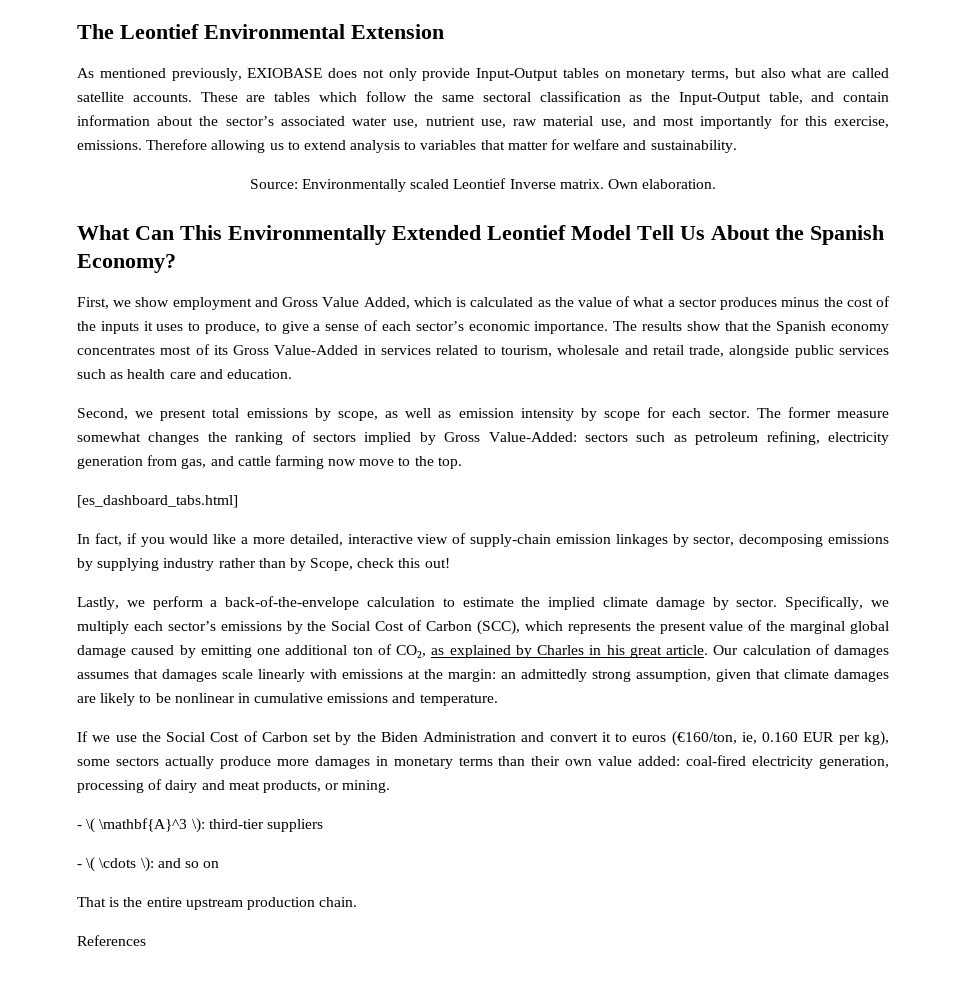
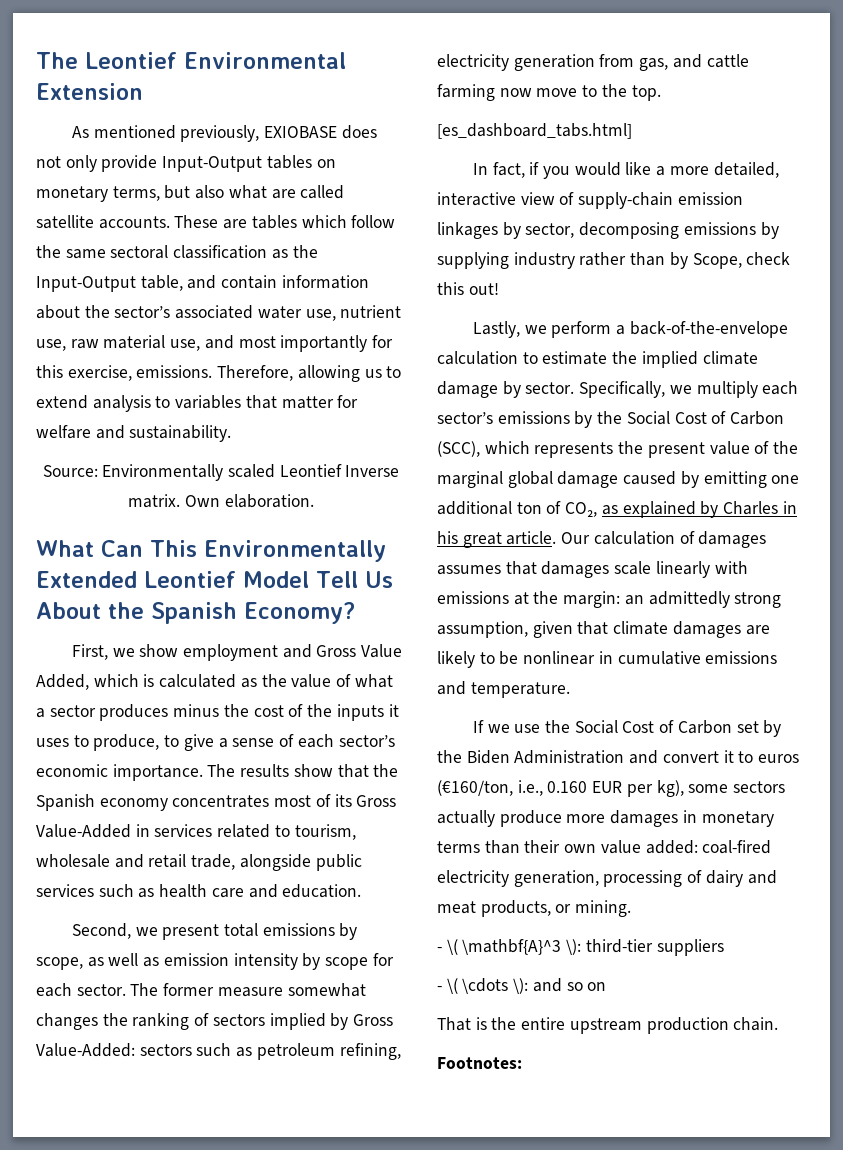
- Therefore allowing us to extend analysis to variables that matter for welfare and sustainability.
+ Therefore, allowing us to extend analysis to variables that matter for welfare and sustainability.
- If we use the Social Cost of Carbon set by the Biden Administration and convert it to euros (€160/ton, ie, 0.160 EUR per kg), some sectors actually produce more damages in monetary terms than their own value added: coal-fired electricity generation, processing of dairy and meat products, or mining.
+ If we use the Social Cost of Carbon set by the Biden Administration and convert it to euros (€160/ton, i.e., 0.160 EUR per kg), some sectors actually produce more damages in monetary terms than their own value added: coal-fired electricity generation, processing of dairy and meat products, or mining.
- References
+ Footnotes:

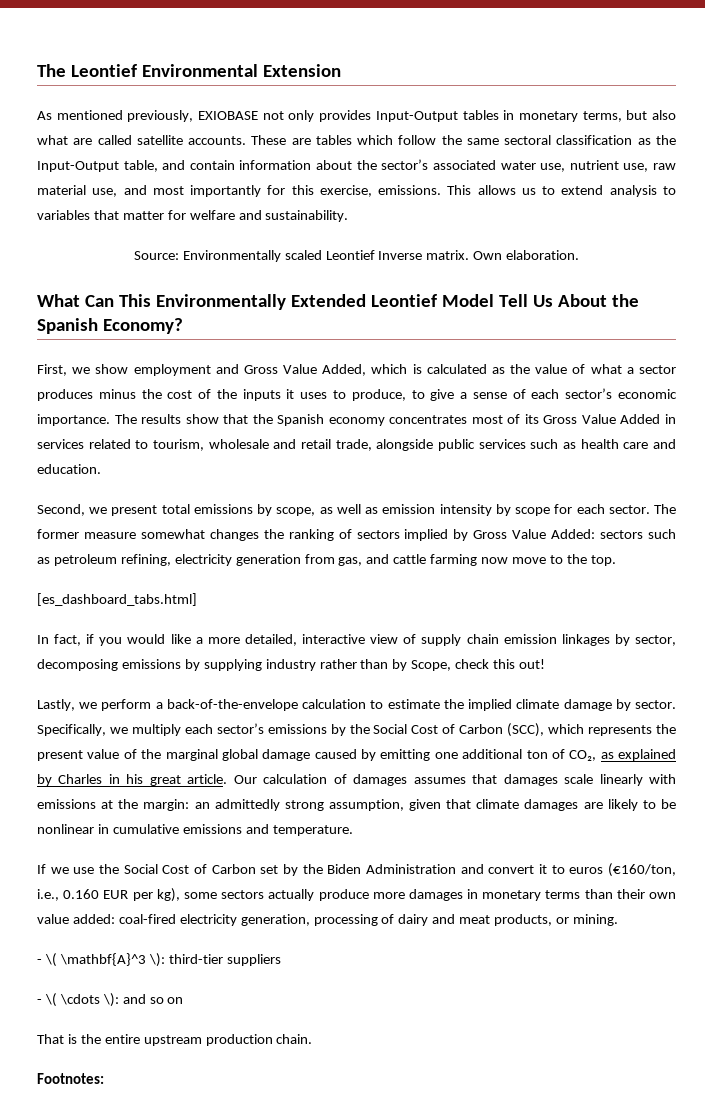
- As mentioned previously, EXIOBASE does not only provide Input-Output tables on monetary terms, but also what are called satellite accounts.
+ As mentioned previously, EXIOBASE not only provides Input-Output tables in monetary terms, but also what are called satellite accounts.
- Therefore, allowing us to extend analysis to variables that matter for welfare and sustainability.
+ This allows us to extend analysis to variables that matter for welfare and sustainability.
- The results show that the Spanish economy concentrates most of its Gross Value-Added in services related to tourism, wholesale and retail trade, alongside public services such as health care and education.
+ The results show that the Spanish economy concentrates most of its Gross Value Added in services related to tourism, wholesale and retail trade, alongside public services such as health care and education.
- The former measure somewhat changes the ranking of sectors implied by Gross Value-Added: sectors such as petroleum refining, electricity generation from gas, and cattle farming now move to the top.
+ The former measure somewhat changes the ranking of sectors implied by Gross Value Added: sectors such as petroleum refining, electricity generation from gas, and cattle farming now move to the top.
- In fact, if you would like a more detailed, interactive view of supply-chain emission linkages by sector, decomposing emissions by supplying industry rather than by Scope, check this out!
+ In fact, if you would like a more detailed, interactive view of supply chain emission linkages by sector, decomposing emissions by supplying industry rather than by Scope, check this out!

